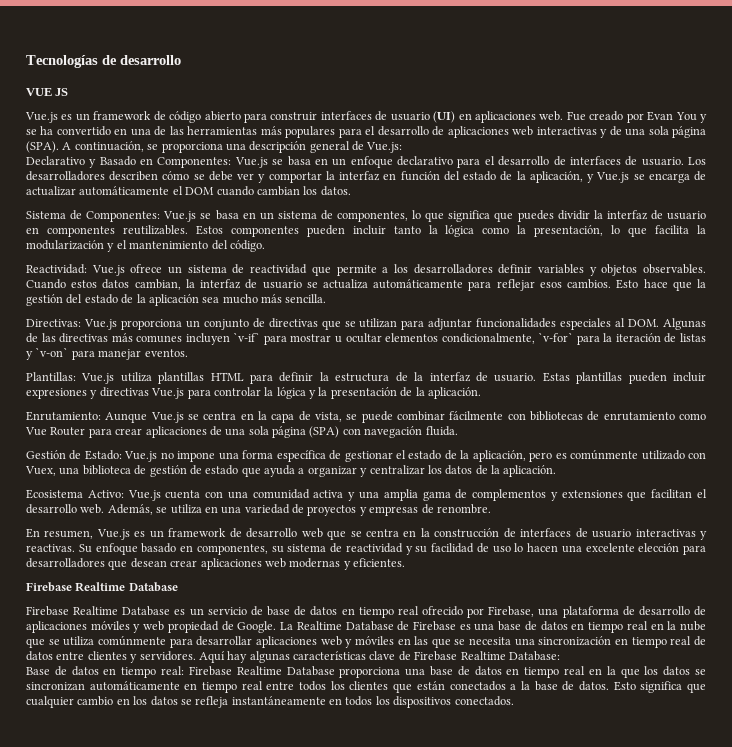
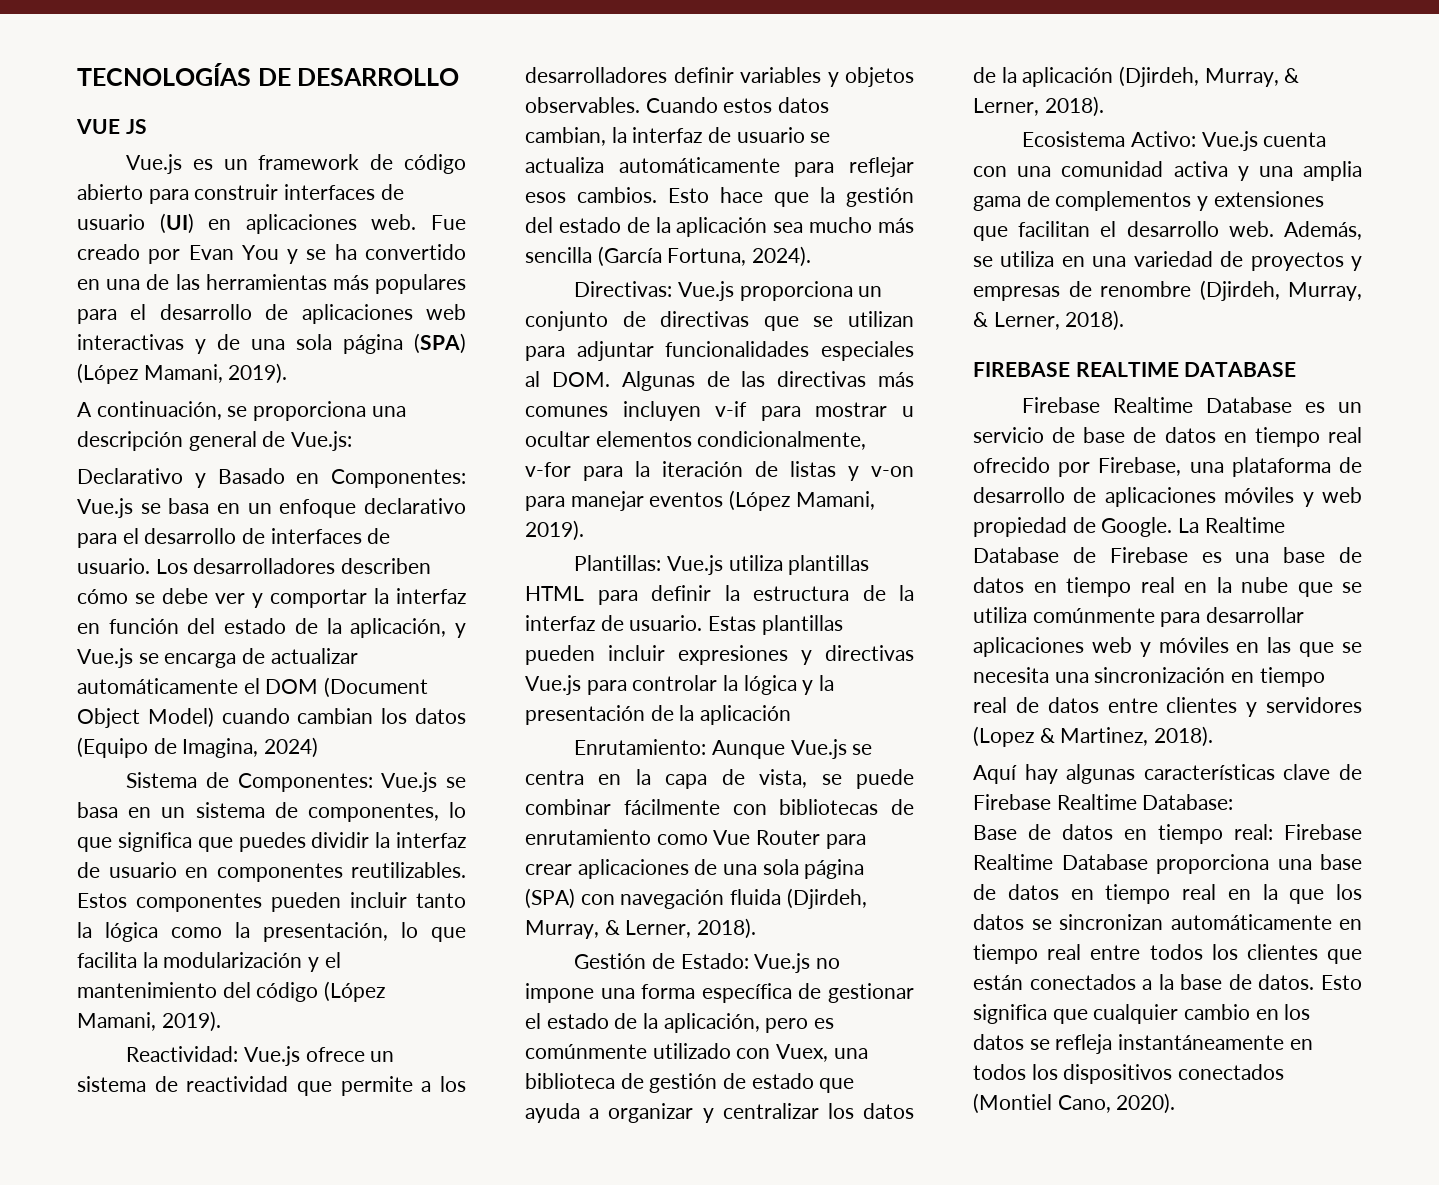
- Tecnologías de desarrollo
+ TECNOLOGÍAS DE DESARROLLO
- Fue creado por Evan You y se ha convertido en una de las herramientas más populares para el desarrollo de aplicaciones web interactivas y de una sola página (SPA). A continuación, se proporciona una descripción general de Vue.js:
+ Fue creado por Evan You y se ha convertido en una de las herramientas más populares para el desarrollo de aplicaciones web interactivas y de una sola página (SPA) (López Mamani, 2019).
+ A continuación, se proporciona una descripción general de Vue.js:
- Los desarrolladores describen cómo se debe ver y comportar la interfaz en función del estado de la aplicación, y Vue.js se encarga de actualizar automáticamente el DOM cuando cambian los datos.
+ Los desarrolladores describen cómo se debe ver y comportar la interfaz en función del estado de la aplicación, y Vue.js se encarga de actualizar automáticamente el DOM (Document Object Model) cuando cambian los datos (Equipo de Imagina, 2024)
- Estos componentes pueden incluir tanto la lógica como la presentación, lo que facilita la modularización y el mantenimiento del código.
+ Estos componentes pueden incluir tanto la lógica como la presentación, lo que facilita la modularización y el mantenimiento del código (López Mamani, 2019).
- Esto hace que la gestión del estado de la aplicación sea mucho más sencilla.
+ Esto hace que la gestión del estado de la aplicación sea mucho más sencilla (García Fortuna, 2024).
- Directivas: Vue.js proporciona un conjunto de directivas que se utilizan para adjuntar funcionalidades especiales al DOM. Algunas de las directivas más comunes incluyen `v-if` para mostrar u ocultar elementos condicionalmente, `v-for` para la iteración de listas y `v-on` para manejar eventos.
+ Directivas: Vue.js proporciona un conjunto de directivas que se utilizan para adjuntar funcionalidades especiales al DOM. Algunas de las directivas más comunes incluyen v-if para mostrar u ocultar elementos condicionalmente, v-for para la iteración de listas y v-on para manejar eventos (López Mamani, 2019).
- Estas plantillas pueden incluir expresiones y directivas Vue.js para controlar la lógica y la presentación de la aplicación.
+ Estas plantillas pueden incluir expresiones y directivas Vue.js para controlar la lógica y la presentación de la aplicación
- Enrutamiento: Aunque Vue.js se centra en la capa de vista, se puede combinar fácilmente con bibliotecas de enrutamiento como Vue Router para crear aplicaciones de una sola página (SPA) con navegación fluida.
+ Enrutamiento: Aunque Vue.js se centra en la capa de vista, se puede combinar fácilmente con bibliotecas de enrutamiento como Vue Router para crear aplicaciones de una sola página (SPA) con navegación fluida (Djirdeh, Murray, & Lerner, 2018).
- Gestión de Estado: Vue.js no impone una forma específica de gestionar el estado de la aplicación, pero es comúnmente utilizado con Vuex, una biblioteca de gestión de estado que ayuda a organizar y centralizar los datos de la aplicación.
+ Gestión de Estado: Vue.js no impone una forma específica de gestionar el estado de la aplicación, pero es comúnmente utilizado con Vuex, una biblioteca de gestión de estado que ayuda a organizar y centralizar los datos de la aplicación (Djirdeh, Murray, & Lerner, 2018).
- Además, se utiliza en una variedad de proyectos y empresas de renombre.
- En resumen, Vue.js es un framework de desarrollo web que se centra en la construcción de interfaces de usuario interactivas y reactivas. Su enfoque basado en componentes, su sistema de reactividad y su facilidad de uso lo hacen una excelente elección para desarrolladores que desean crear aplicaciones web modernas y eficientes.
- Firebase Realtime Database
+ Además, se utiliza en una variedad de proyectos y empresas de renombre (Djirdeh, Murray, & Lerner, 2018).
+ FIREBASE REALTIME DATABASE
- La Realtime Database de Firebase es una base de datos en tiempo real en la nube que se utiliza comúnmente para desarrollar aplicaciones web y móviles en las que se necesita una sincronización en tiempo real de datos entre clientes y servidores. Aquí hay algunas características clave de Firebase Realtime Database:
+ La Realtime Database de Firebase es una base de datos en tiempo real en la nube que se utiliza comúnmente para desarrollar aplicaciones web y móviles en las que se necesita una sincronización en tiempo real de datos entre clientes y servidores (Lopez & Martinez, 2018).
+ Aquí hay algunas características clave de Firebase Realtime Database:
- Esto significa que cualquier cambio en los datos se refleja instantáneamente en todos los dispositivos conectados.
+ Esto significa que cualquier cambio en los datos se refleja instantáneamente en todos los dispositivos conectados (Montiel Cano, 2020).

